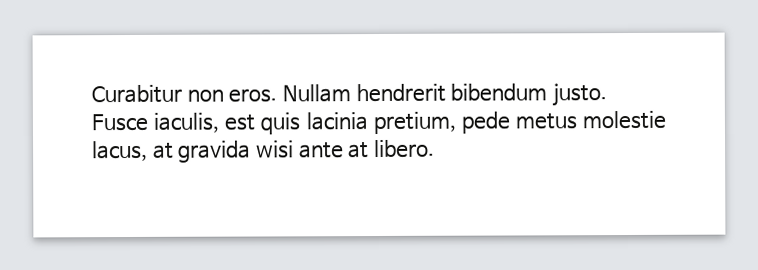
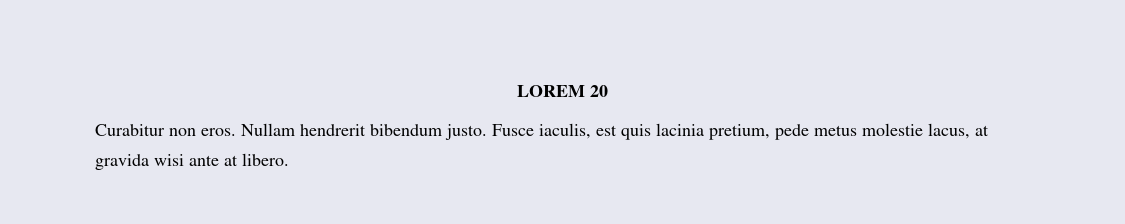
+ LOREM 20

